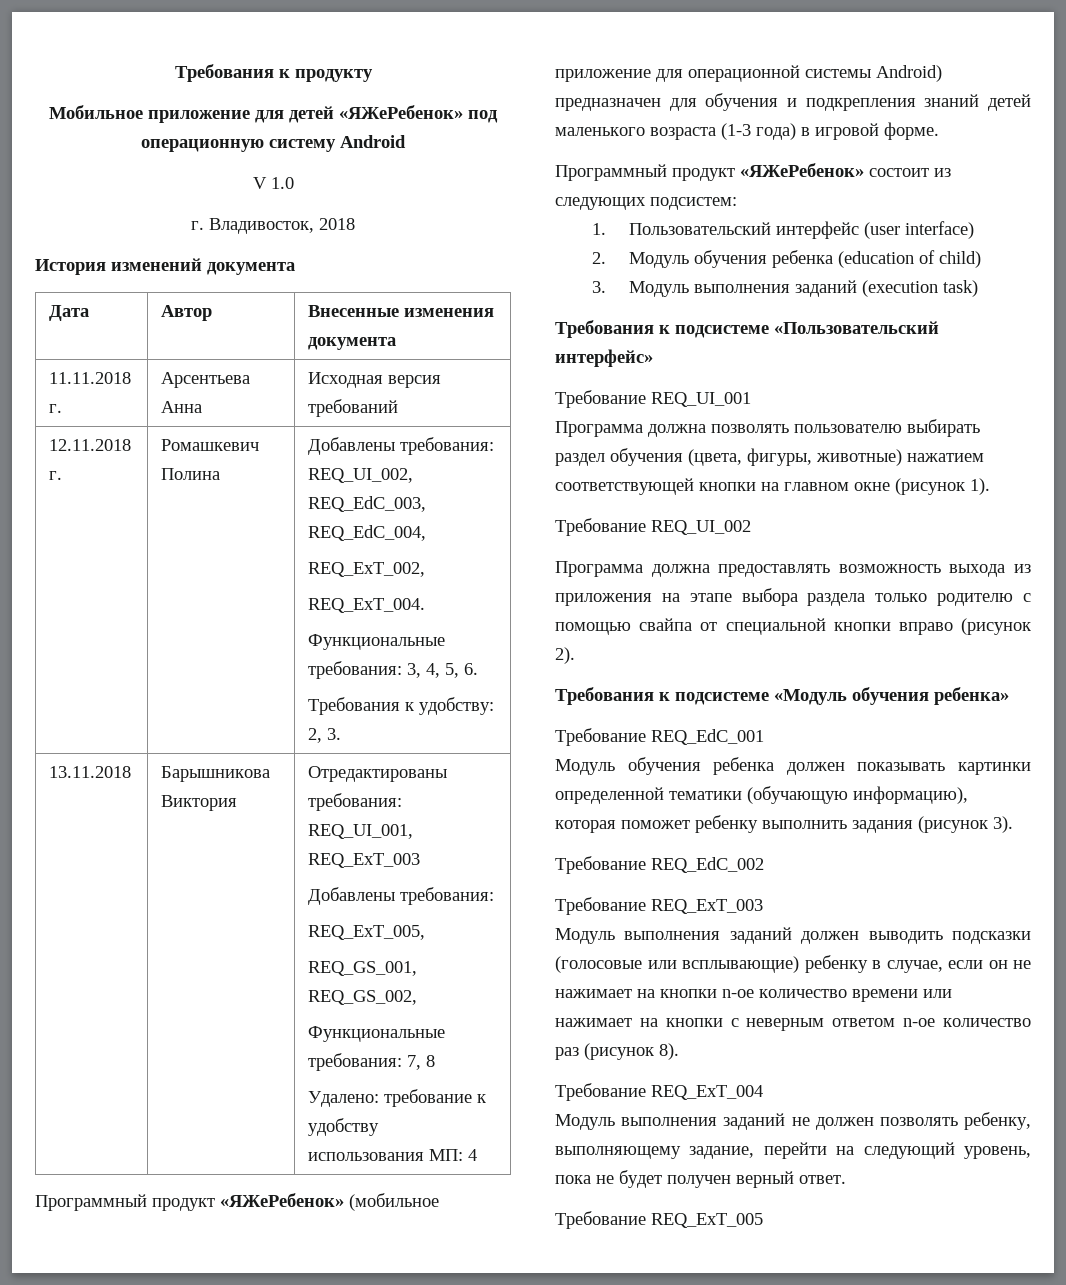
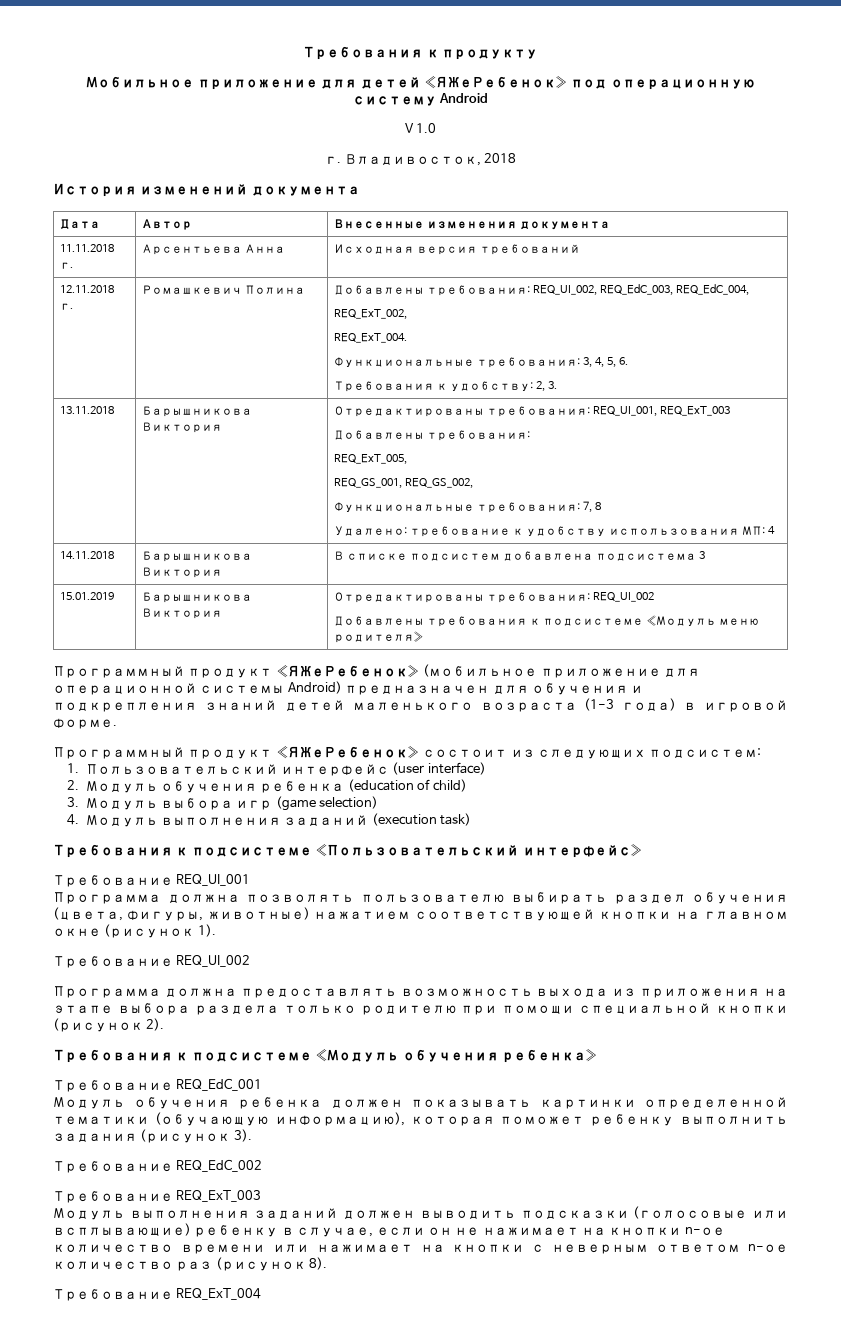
+ 14.11.2018 | Барышникова Виктория | В списке подсистем добавлена подсистема 3
+ 15.01.2019 | Барышникова Виктория | Отредактированы требования: REQ_UI_002
+ Добавлены требования к подсистеме «Модуль меню родителя»
- 3. Модуль выполнения заданий (execution task)
+ 3. Модуль выбора игр (game selection)
+ 4. Модуль выполнения заданий (execution task)
- Программа должна предоставлять возможность выхода из приложения на этапе выбора раздела только родителю с помощью свайпа от специальной кнопки вправо (рисунок 2).
+ Программа должна предоставлять возможность выхода из приложения на этапе выбора раздела только родителю при помощи специальной кнопки (рисунок 2).
- Модуль выполнения заданий не должен позволять ребенку, выполняющему задание, перейти на следующий уровень, пока не будет получен верный ответ.
- Требование REQ_ExT_005

